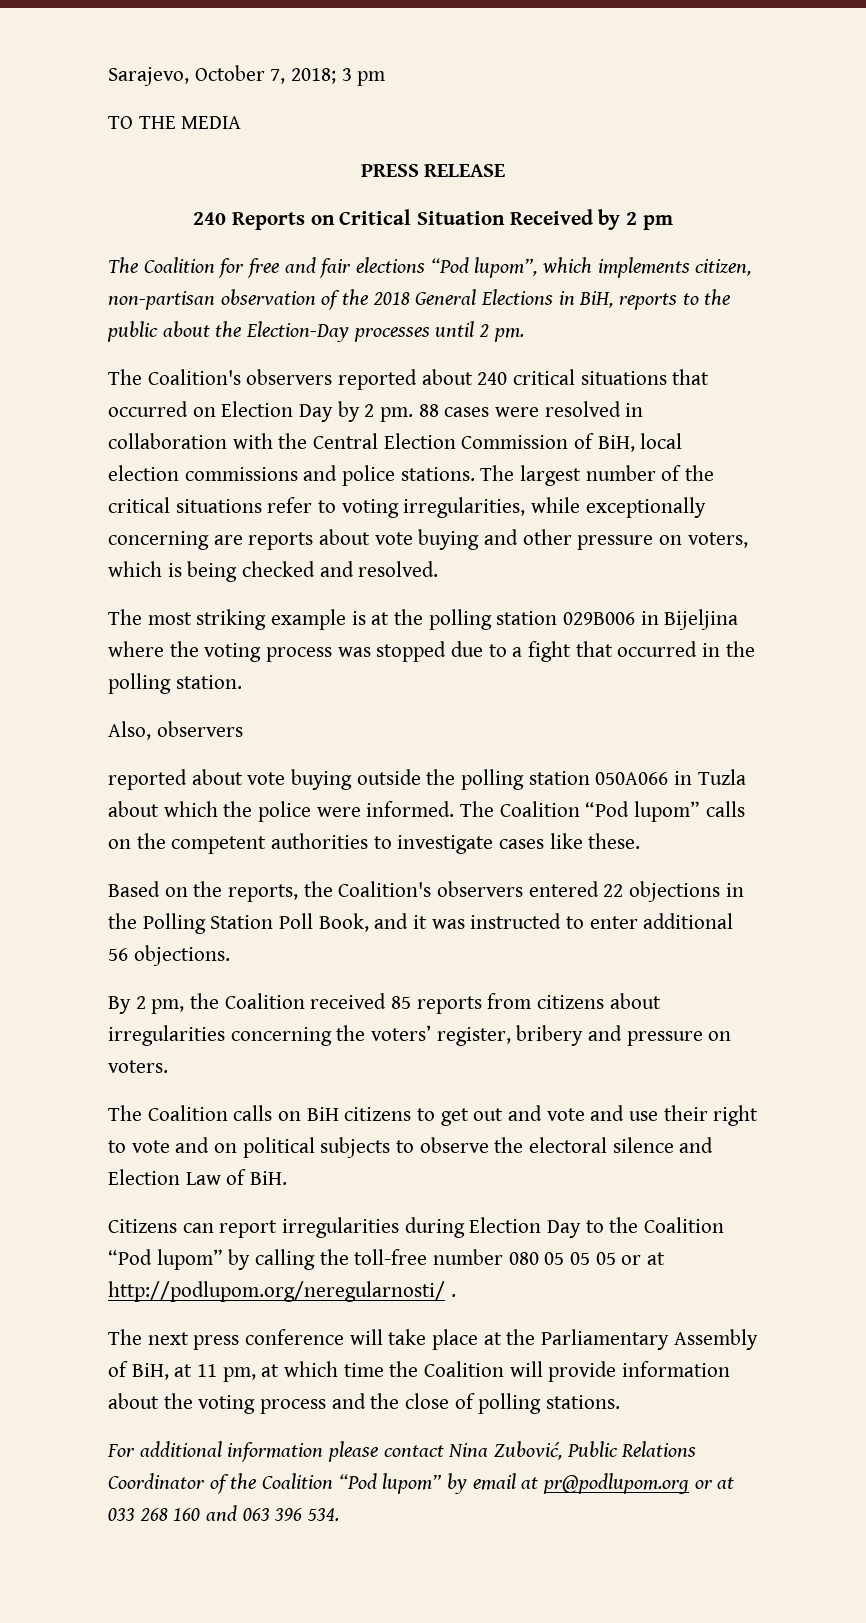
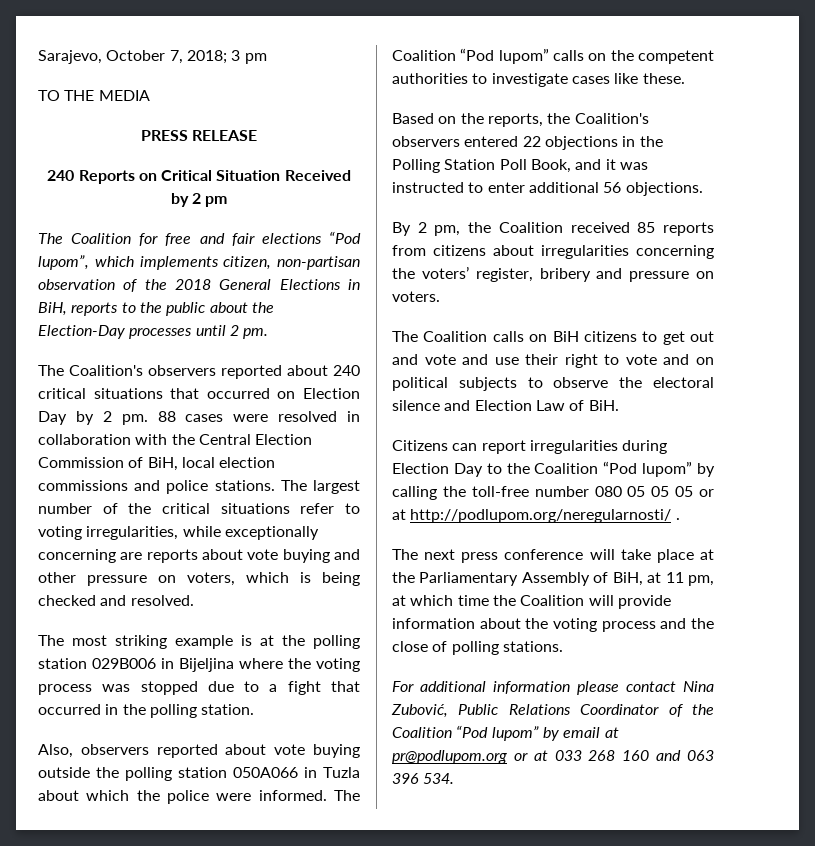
- Also, observers
- reported about vote buying outside the polling station 050A066 in Tuzla about which the police were informed.
+ Also, observers reported about vote buying outside the polling station 050A066 in Tuzla about which the police were informed.

